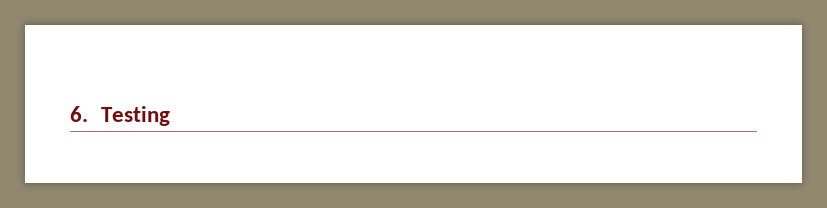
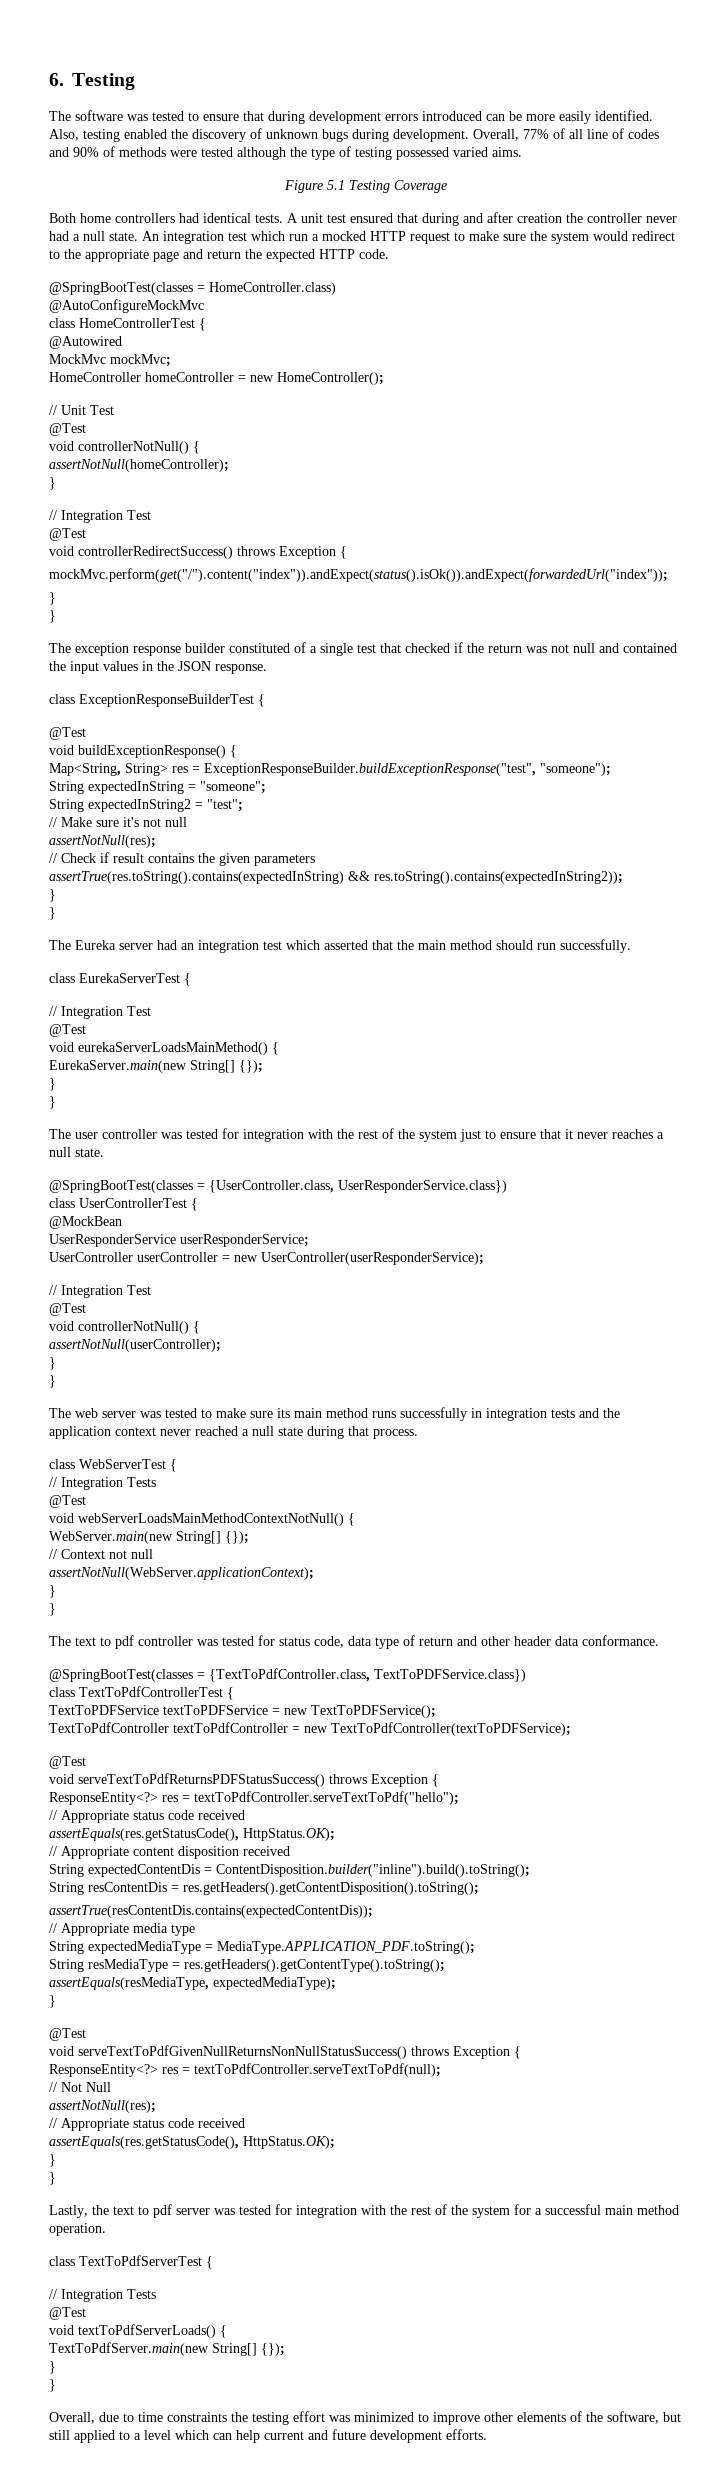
+ The software was tested to ensure that during development errors introduced can be more easily identified. Also, testing enabled the discovery of unknown bugs during development. Overall, 77% of all line of codes and 90% of methods were tested although the type of testing possessed varied aims.
+ Figure 5.1 Testing Coverage
+ Both home controllers had identical tests. A unit test ensured that during and after creation the controller never had a null state. An integration test which run a mocked HTTP request to make sure the system would redirect to the appropriate page and return the expected HTTP code.
+ @SpringBootTest(classes = HomeController.class)
+ @AutoConfigureMockMvc
+ class HomeControllerTest {
+ @Autowired
+ MockMvc mockMvc;
+ HomeController homeController = new HomeController();
+ // Unit Test
+ @Test
+ void controllerNotNull() {
+ assertNotNull(homeController);
+ }
+ // Integration Test
+ @Test
+ void controllerRedirectSuccess() throws Exception {
+ mockMvc.perform(get("/").content("index")).andExpect(status().isOk()).andExpect(forwardedUrl("index"));
+ }
+ }
+ The exception response builder constituted of a single test that checked if the return was not null and contained the input values in the JSON response.
+ class ExceptionResponseBuilderTest {
+ @Test
+ void buildExceptionResponse() {
+ Map<String, String> res = ExceptionResponseBuilder.buildExceptionResponse("test", "someone");
+ String expectedInString = "someone";
+ String expectedInString2 = "test";
+ // Make sure it's not null
+ assertNotNull(res);
+ // Check if result contains the given parameters
+ assertTrue(res.toString().contains(expectedInString) && res.toString().contains(expectedInString2));
+ }
+ }
+ The Eureka server had an integration test which asserted that the main method should run successfully.
+ class EurekaServerTest {
+ // Integration Test
+ @Test
+ void eurekaServerLoadsMainMethod() {
+ EurekaServer.main(new String[] {});
+ }
+ }
+ The user controller was tested for integration with the rest of the system just to ensure that it never reaches a null state.
+ @SpringBootTest(classes = {UserController.class, UserResponderService.class})
+ class UserControllerTest {
+ @MockBean
+ UserResponderService userResponderService;
+ UserController userController = new UserController(userResponderService);
+ // Integration Test
+ @Test
+ void controllerNotNull() {
+ assertNotNull(userController);
+ }
+ }
+ The web server was tested to make sure its main method runs successfully in integration tests and the application context never reached a null state during that process.
+ class WebServerTest {
+ // Integration Tests
+ @Test
+ void webServerLoadsMainMethodContextNotNull() {
+ WebServer.main(new String[] {});
+ // Context not null
+ assertNotNull(WebServer.applicationContext);
+ }
+ }
+ The text to pdf controller was tested for status code, data type of return and other header data conformance.
+ @SpringBootTest(classes = {TextToPdfController.class, TextToPDFService.class})
+ class TextToPdfControllerTest {
+ TextToPDFService textToPDFService = new TextToPDFService();
+ TextToPdfController textToPdfController = new TextToPdfController(textToPDFService);
+ @Test
+ void serveTextToPdfReturnsPDFStatusSuccess() throws Exception {
+ ResponseEntity<?> res = textToPdfController.serveTextToPdf("hello");
+ // Appropriate status code received
+ assertEquals(res.getStatusCode(), HttpStatus.OK);
+ // Appropriate content disposition received
+ String expectedContentDis = ContentDisposition.builder("inline").build().toString();
+ String resContentDis = res.getHeaders().getContentDisposition().toString();
+ assertTrue(resContentDis.contains(expectedContentDis));
+ // Appropriate media type
+ String expectedMediaType = MediaType.APPLICATION_PDF.toString();
+ String resMediaType = res.getHeaders().getContentType().toString();
+ assertEquals(resMediaType, expectedMediaType);
+ }
+ @Test
+ void serveTextToPdfGivenNullReturnsNonNullStatusSuccess() throws Exception {
+ ResponseEntity<?> res = textToPdfController.serveTextToPdf(null);
+ // Not Null
+ assertNotNull(res);
+ // Appropriate status code received
+ assertEquals(res.getStatusCode(), HttpStatus.OK);
+ }
+ }
+ Lastly, the text to pdf server was tested for integration with the rest of the system for a successful main method operation.
+ class TextToPdfServerTest {
+ // Integration Tests
+ @Test
+ void textToPdfServerLoads() {
+ TextToPdfServer.main(new String[] {});
+ }
+ }
+ Overall, due to time constraints the testing effort was minimized to improve other elements of the software, but still applied to a level which can help current and future development efforts.

